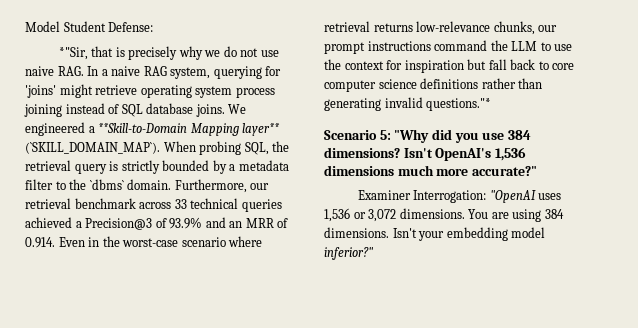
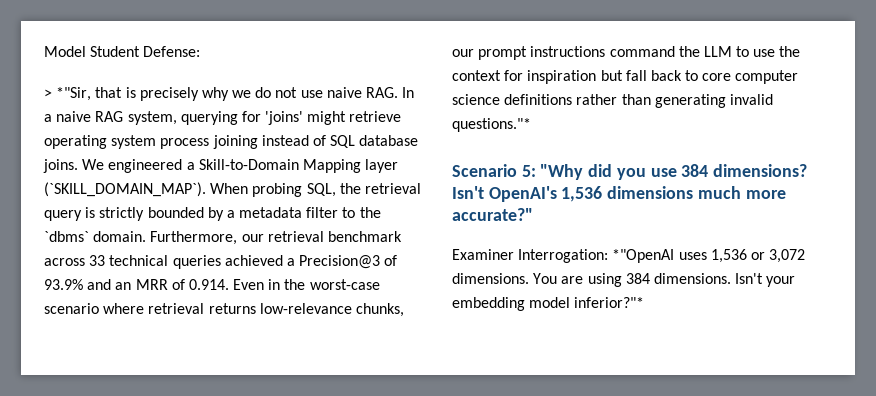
- *"Sir, that is precisely why we do not use naive RAG. In a naive RAG system, querying for 'joins' might retrieve operating system process joining instead of SQL database joins.
+ > *"Sir, that is precisely why we do not use naive RAG. In a naive RAG system, querying for 'joins' might retrieve operating system process joining instead of SQL database joins.
- We engineered a **Skill-to-Domain Mapping layer** (`SKILL_DOMAIN_MAP`).
+ We engineered a Skill-to-Domain Mapping layer (`SKILL_DOMAIN_MAP`).
- Examiner Interrogation: "OpenAI uses 1,536 or 3,072 dimensions.
+ Examiner Interrogation: *"OpenAI uses 1,536 or 3,072 dimensions.
- Isn't your embedding model inferior?"
+ Isn't your embedding model inferior?"*

